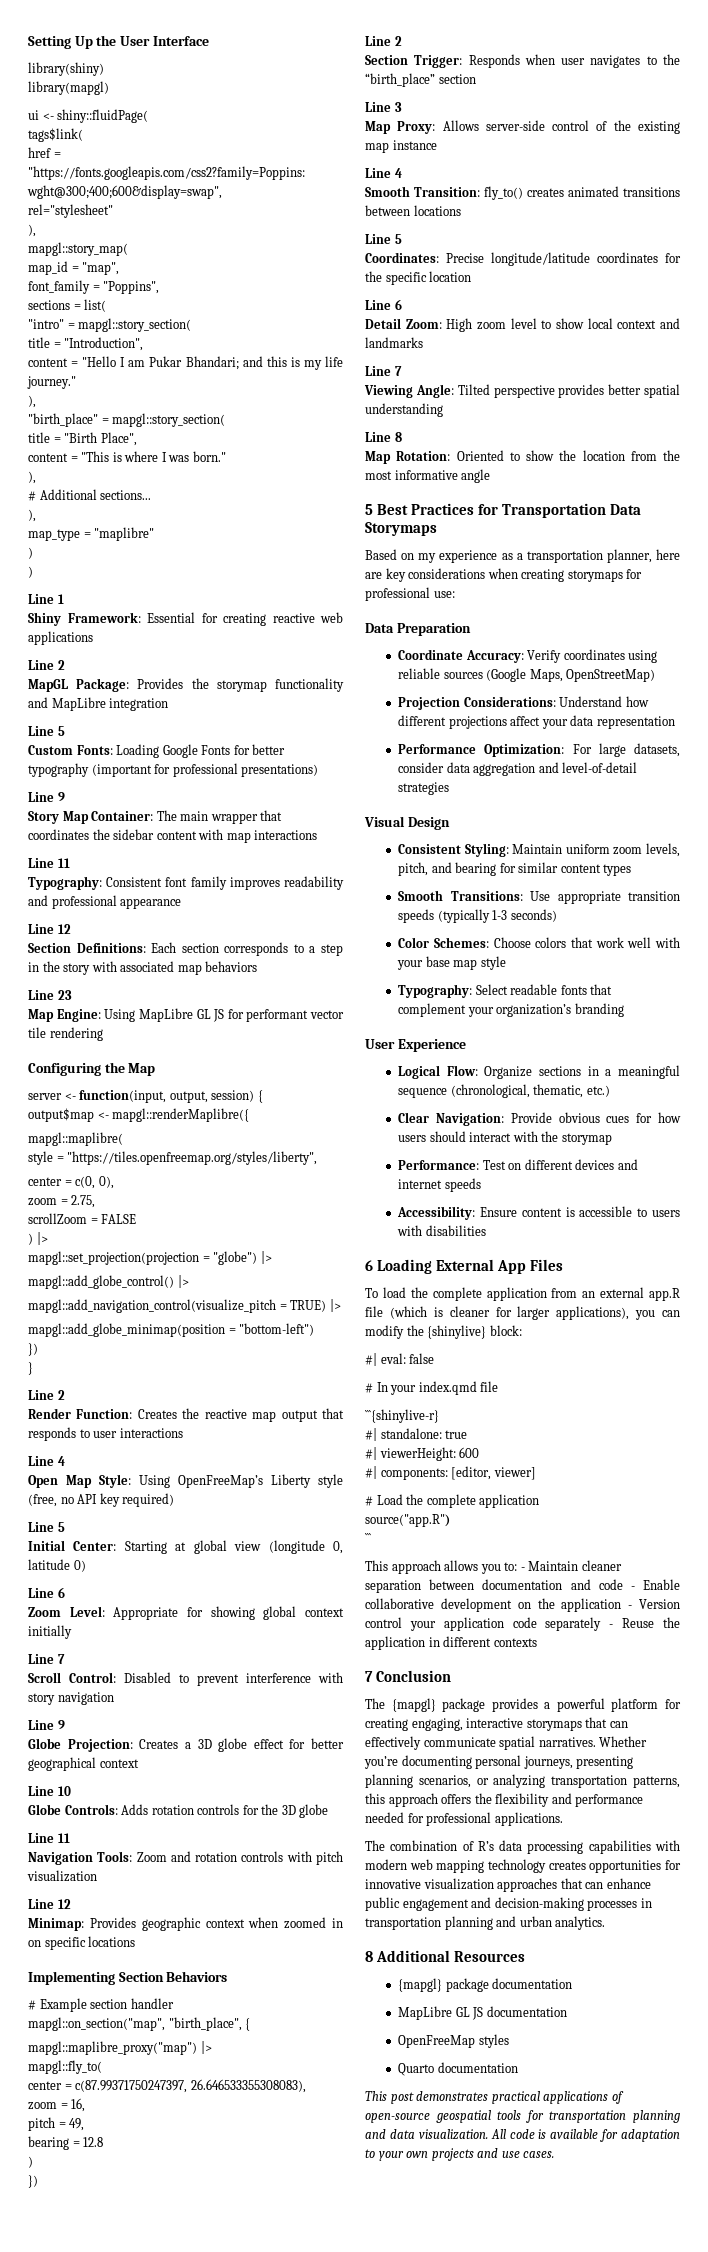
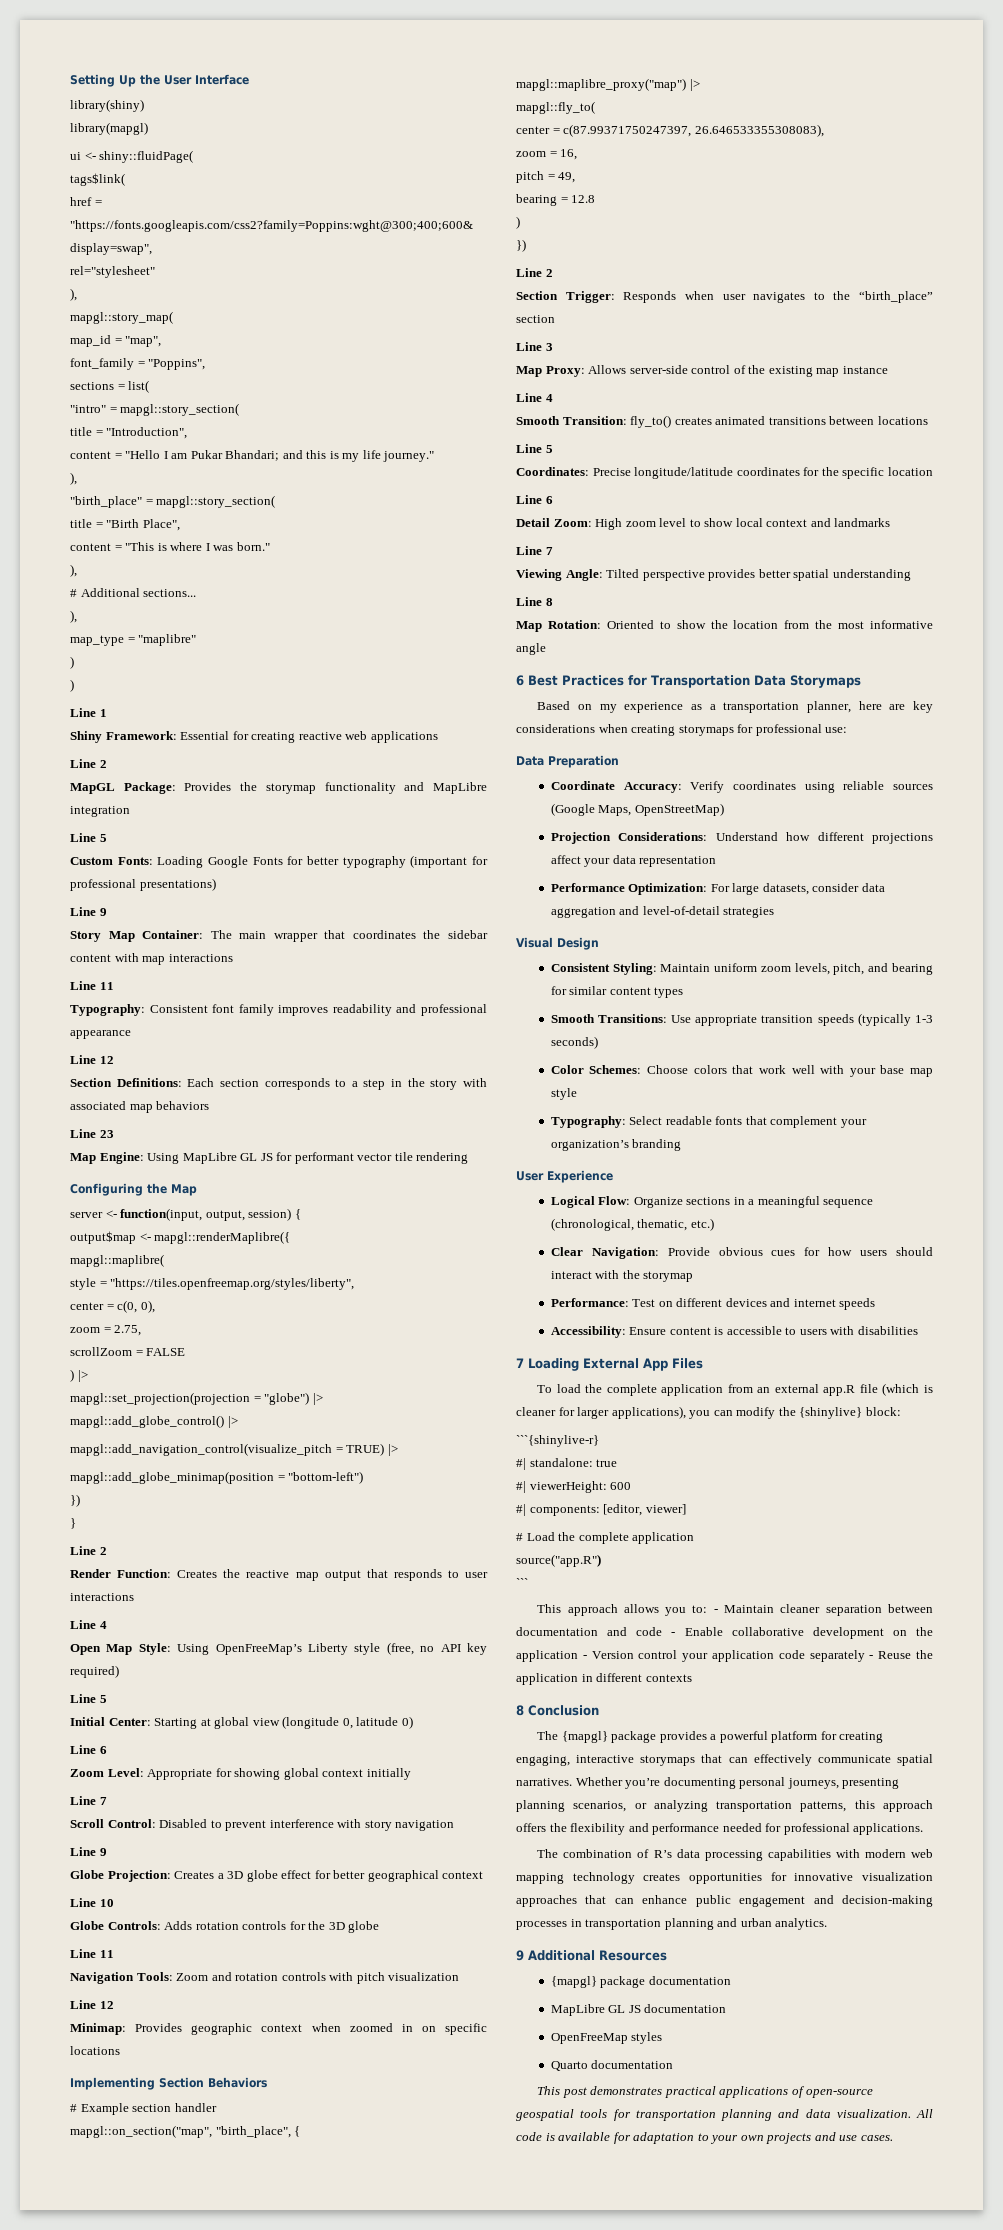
- 5 Best Practices for Transportation Data Storymaps
+ 6 Best Practices for Transportation Data Storymaps
- 6 Loading External App Files
+ 7 Loading External App Files
- #| eval: false
- # In your index.qmd file
- 7 Conclusion
+ 8 Conclusion
- 8 Additional Resources
+ 9 Additional Resources

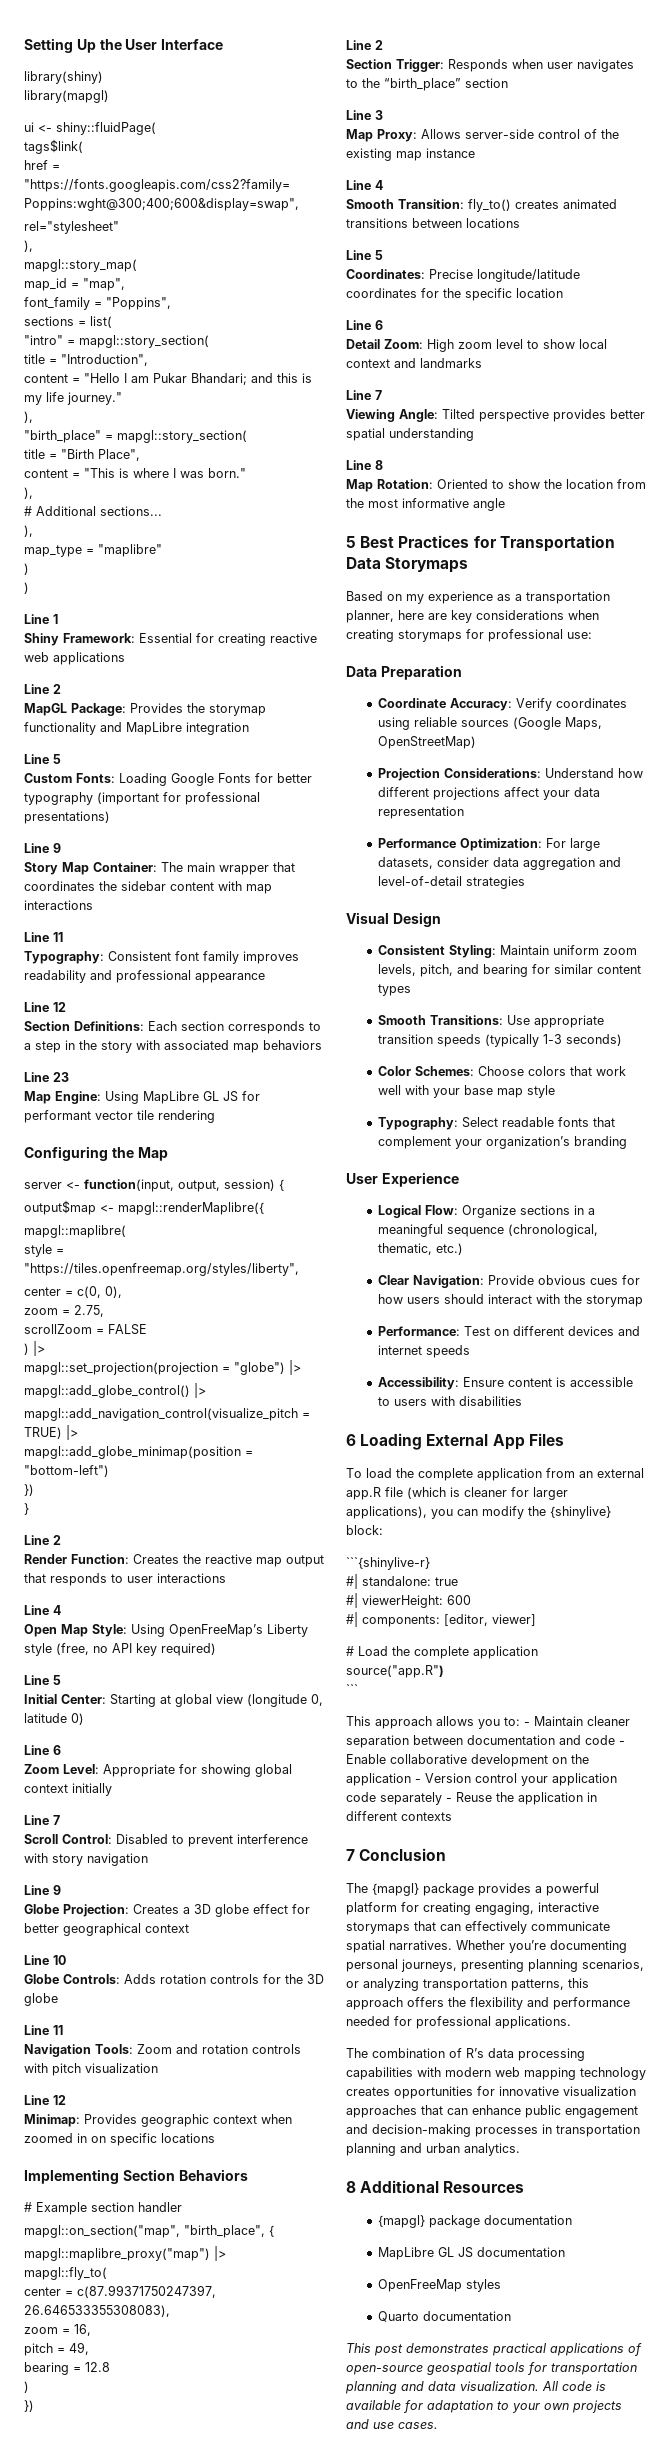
- 6 Best Practices for Transportation Data Storymaps
+ 5 Best Practices for Transportation Data Storymaps
- 7 Loading External App Files
+ 6 Loading External App Files
- 8 Conclusion
+ 7 Conclusion
- 9 Additional Resources
+ 8 Additional Resources

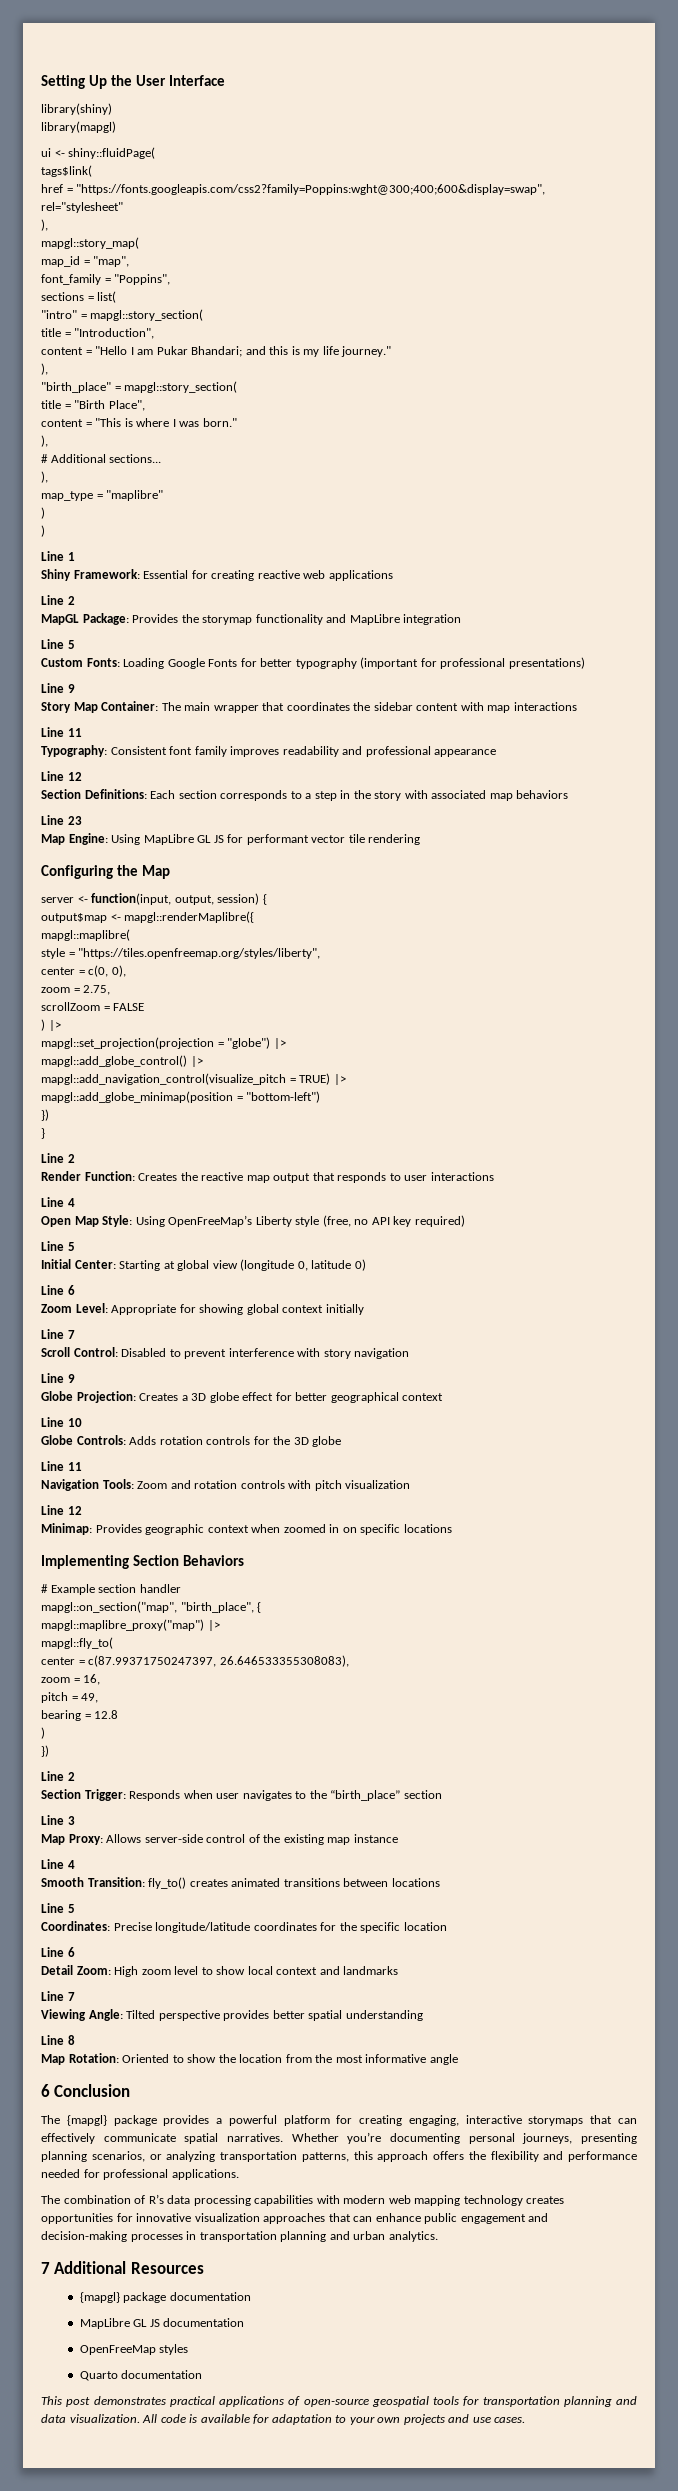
- 5 Best Practices for Transportation Data Storymaps
- Based on my experience as a transportation planner, here are key considerations when creating storymaps for professional use:
- Data Preparation
- Coordinate Accuracy: Verify coordinates using reliable sources (Google Maps, OpenStreetMap)
- Projection Considerations: Understand how different projections affect your data representation
- Performance Optimization: For large datasets, consider data aggregation and level-of-detail strategies
- Visual Design
- Consistent Styling: Maintain uniform zoom levels, pitch, and bearing for similar content types
- Smooth Transitions: Use appropriate transition speeds (typically 1-3 seconds)
- Color Schemes: Choose colors that work well with your base map style
- Typography: Select readable fonts that complement your organization’s branding
- User Experience
- Logical Flow: Organize sections in a meaningful sequence (chronological, thematic, etc.)
- Clear Navigation: Provide obvious cues for how users should interact with the storymap
- Performance: Test on different devices and internet speeds
- Accessibility: Ensure content is accessible to users with disabilities
- 6 Loading External App Files
- To load the complete application from an external app.R file (which is cleaner for larger applications), you can modify the {shinylive} block:
- ```{shinylive-r}
- #| standalone: true
- #| viewerHeight: 600
- #| components: [editor, viewer]
- # Load the complete application
- source("app.R")
- ```
- This approach allows you to: - Maintain cleaner separation between documentation and code - Enable collaborative development on the application - Version control your application code separately - Reuse the application in different contexts
- 7 Conclusion
+ 6 Conclusion
- 8 Additional Resources
+ 7 Additional Resources

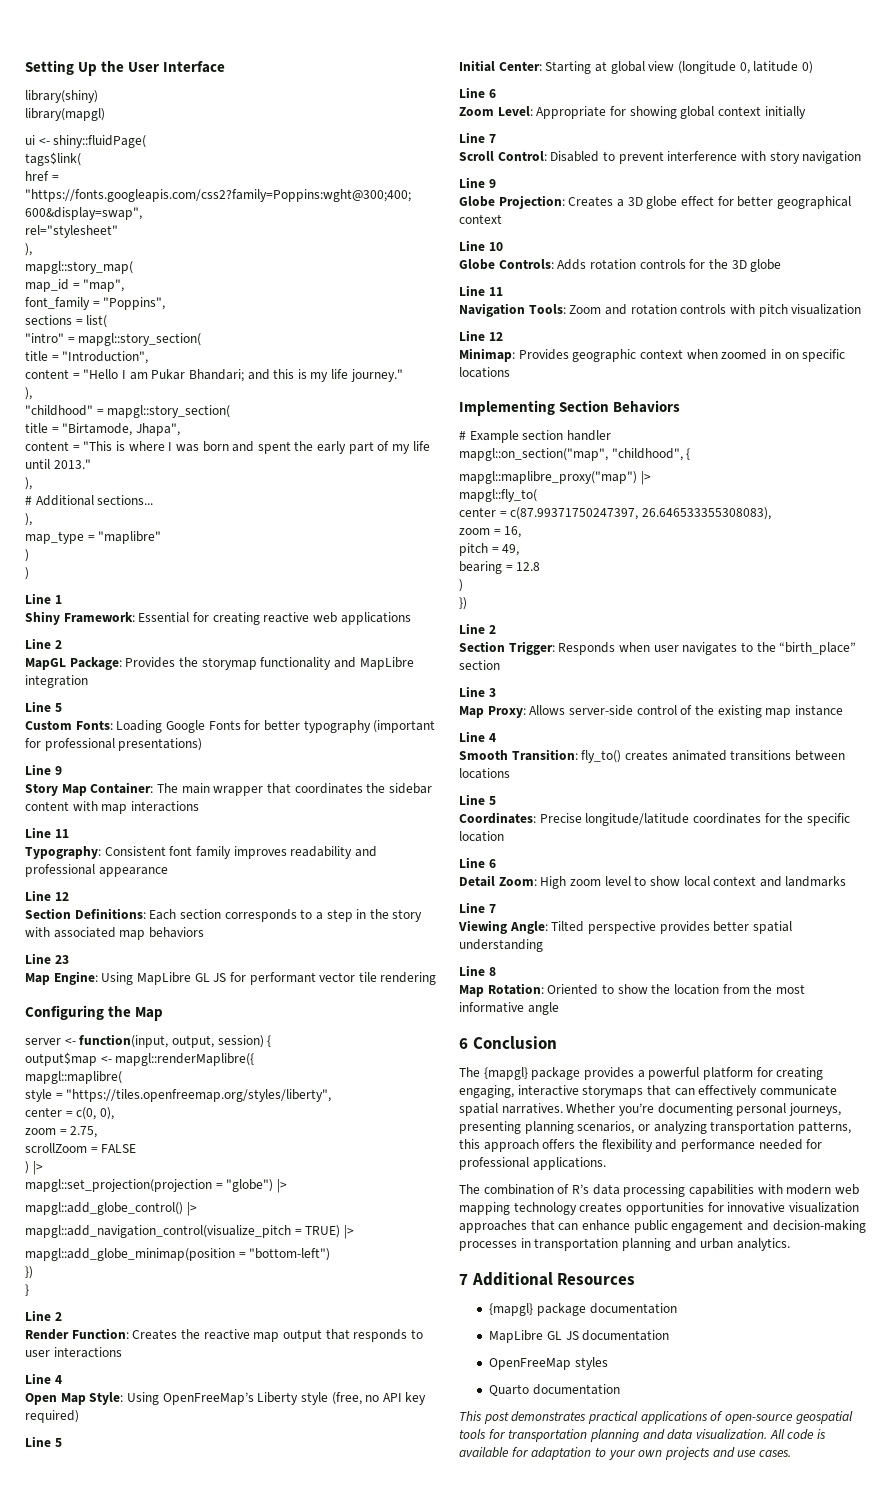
- "birth_place" = mapgl::story_section(
- title = "Birth Place",
+ "childhood" = mapgl::story_section(
+ title = "Birtamode, Jhapa",
- content = "This is where I was born."
+ content = "This is where I was born and spent the early part of my life until 2013."
- mapgl::on_section("map", "birth_place", {
+ mapgl::on_section("map", "childhood", {

